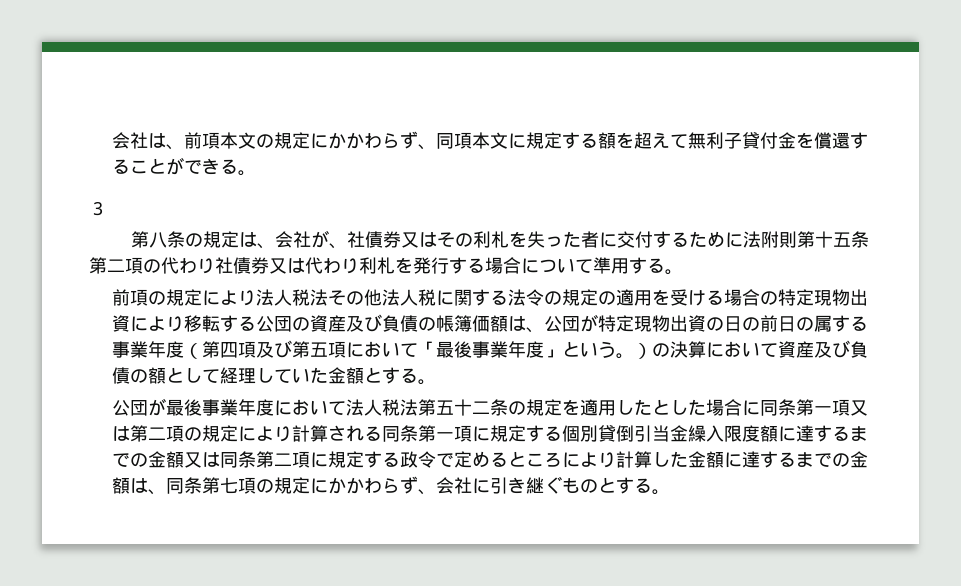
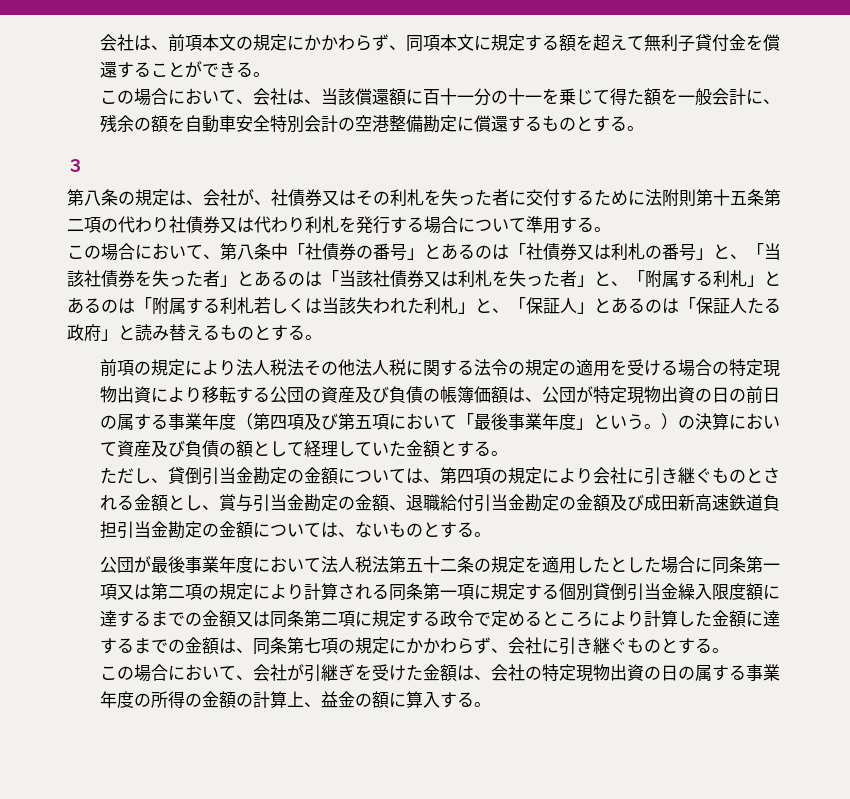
+ この場合において、会社は、当該償還額に百十一分の十一を乗じて得た額を一般会計に、残余の額を自動車安全特別会計の空港整備勘定に償還するものとする。
+ この場合において、第八条中「社債券の番号」とあるのは「社債券又は利札の番号」と、「当該社債券を失った者」とあるのは「当該社債券又は利札を失った者」と、「附属する利札」とあるのは「附属する利札若しくは当該失われた利札」と、「保証人」とあるのは「保証人たる政府」と読み替えるものとする。
+ ただし、貸倒引当金勘定の金額については、第四項の規定により会社に引き継ぐものとされる金額とし、賞与引当金勘定の金額、退職給付引当金勘定の金額及び成田新高速鉄道負担引当金勘定の金額については、ないものとする。
+ この場合において、会社が引継ぎを受けた金額は、会社の特定現物出資の日の属する事業年度の所得の金額の計算上、益金の額に算入する。

